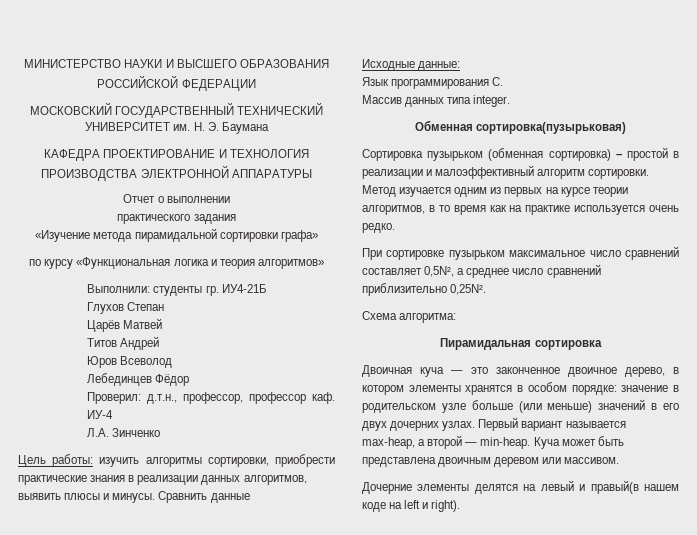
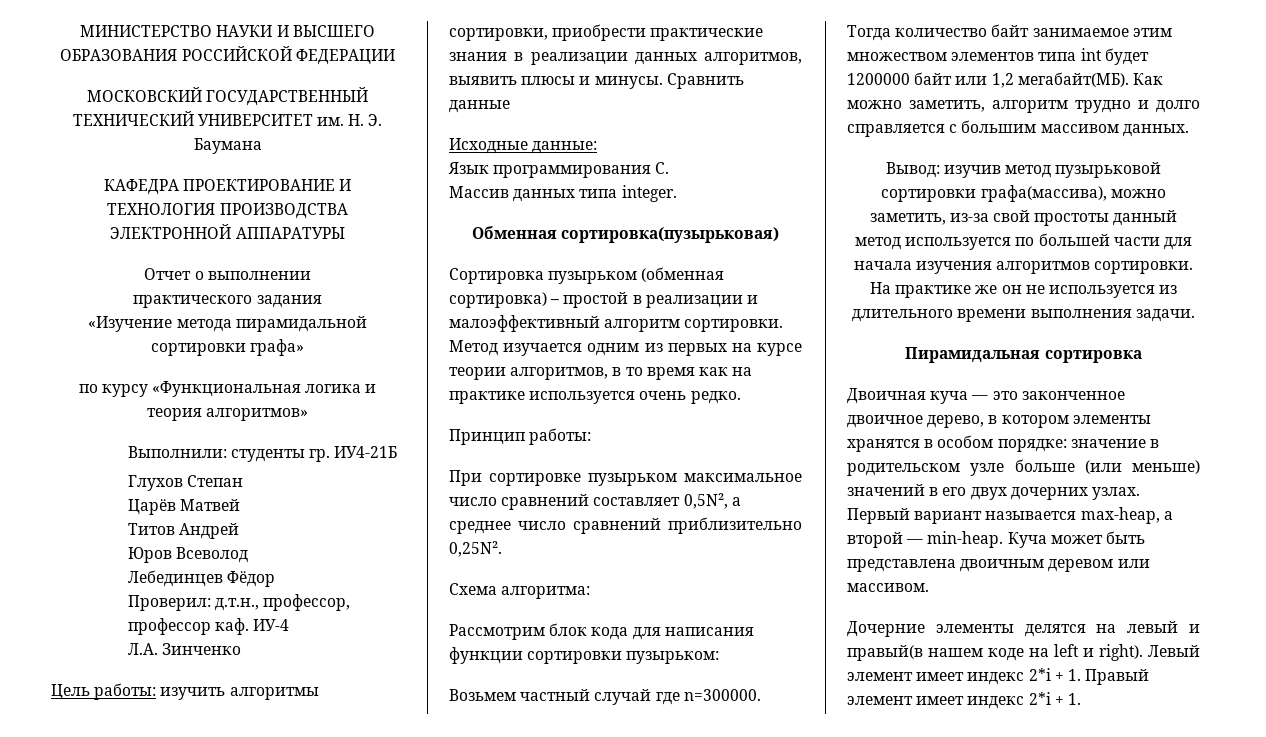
+ Принцип работы:
+ Рассмотрим блок кода для написания функции сортировки пузырьком:
+ Возьмем частный случай где n=300000. Тогда количество байт занимаемое этим множеством элементов типа int будет 1200000 байт или 1,2 мегабайт(МБ). Как можно заметить, алгоритм трудно и долго справляется с большим массивом данных.
+ Вывод: изучив метод пузырьковой сортировки графа(массива), можно заметить, из-за свой простоты данный метод используется по большей части для начала изучения алгоритмов сортировки. На практике же он не используется из длительного времени выполнения задачи.
+ Левый элемент имеет индекс 2*i + 1. Правый элемент имеет индекс 2*i + 1.

